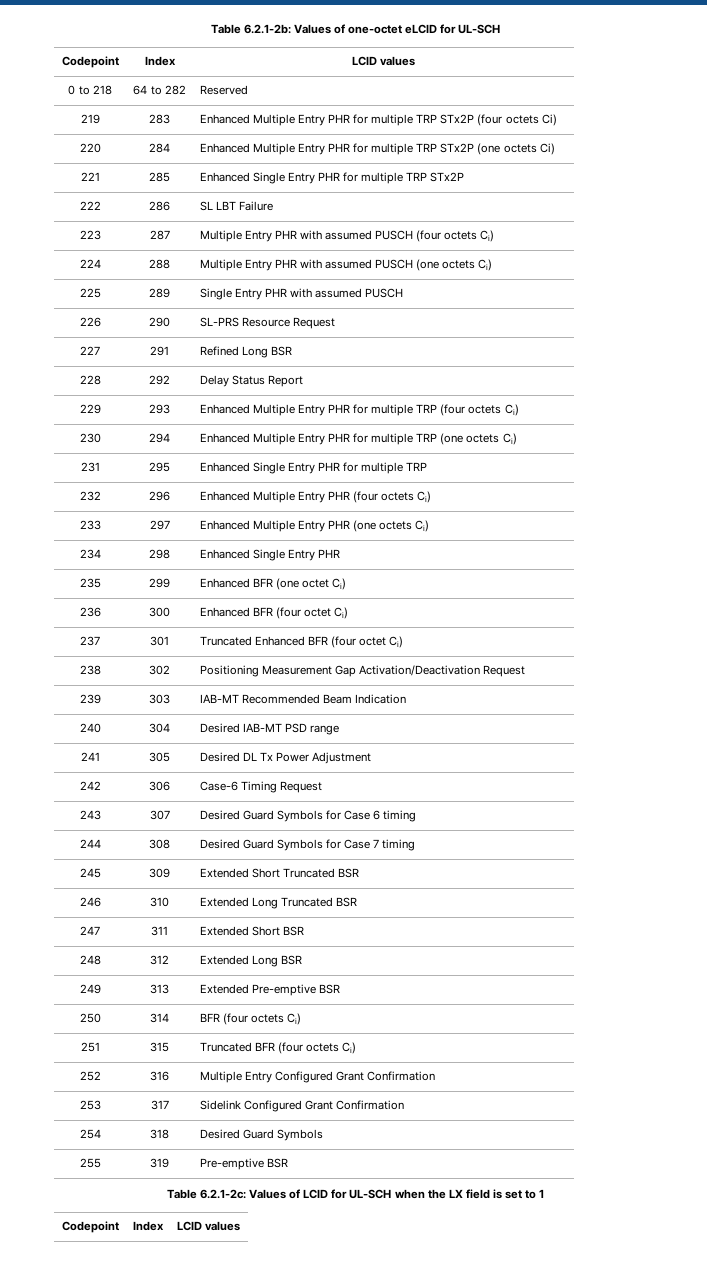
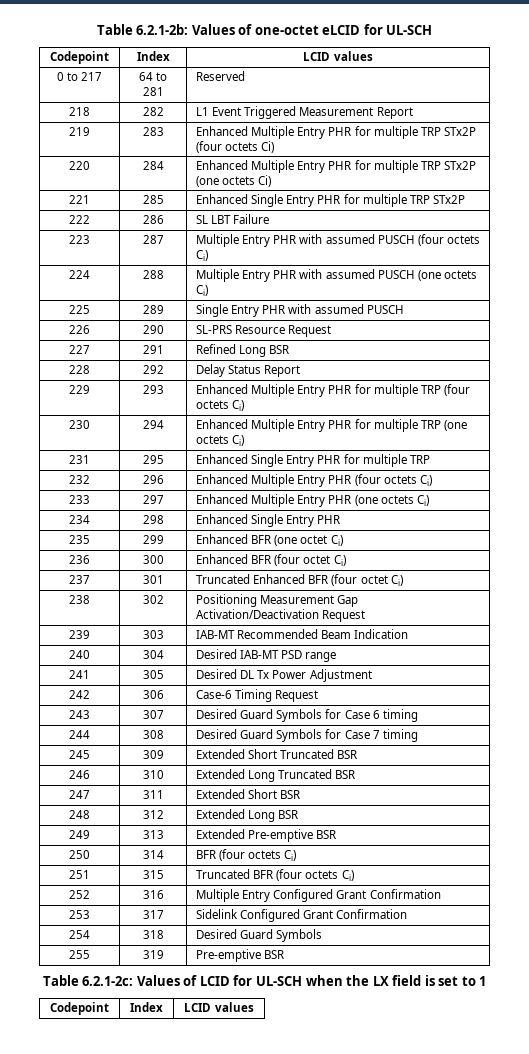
- 0 to 218 | 64 to 282 | Reserved
+ 0 to 217 | 64 to 281 | Reserved
+ 218 | 282 | L1 Event Triggered Measurement Report

